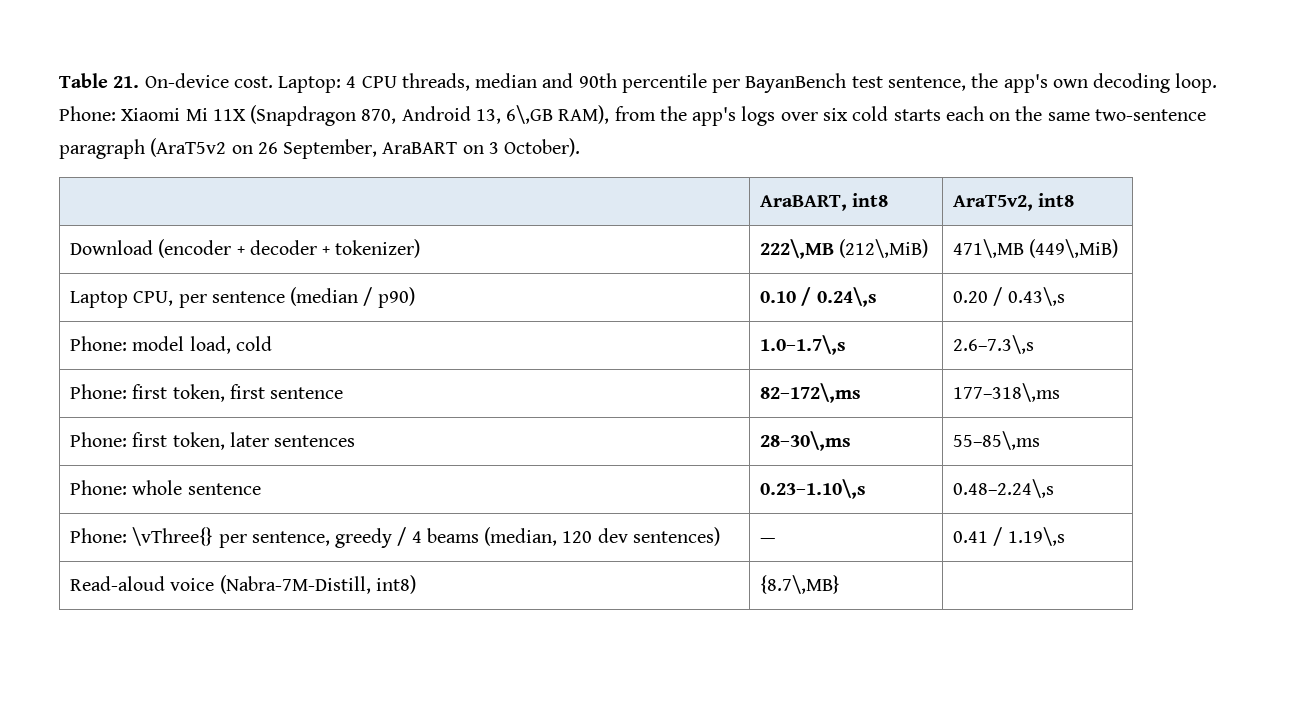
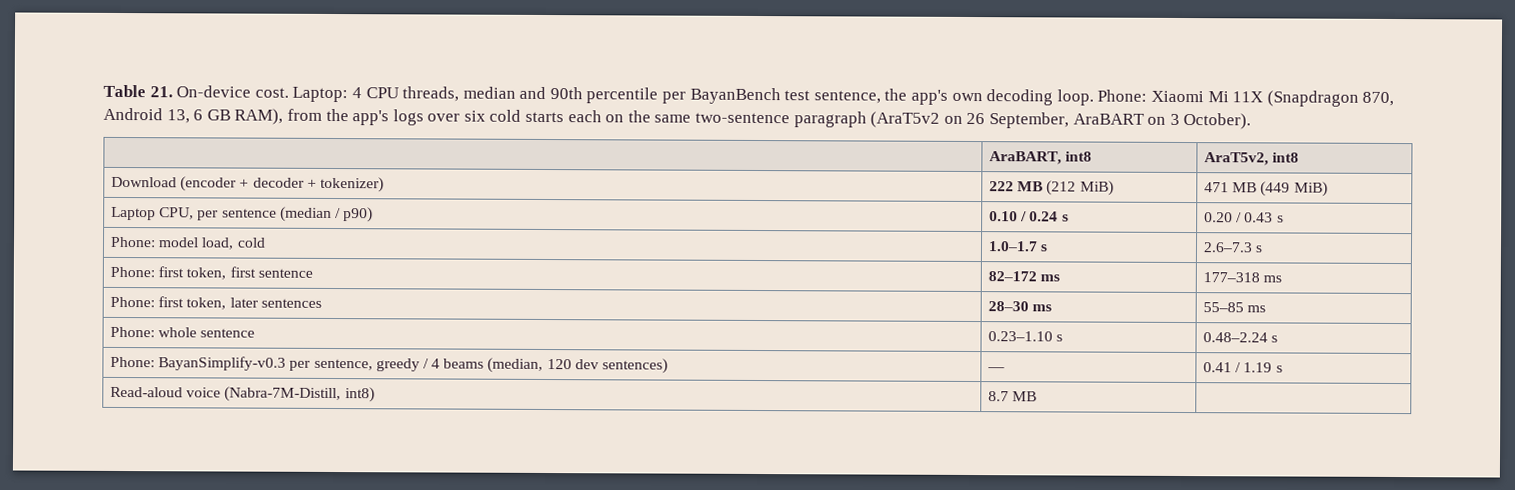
- Phone: Xiaomi Mi 11X (Snapdragon 870, Android 13, 6\,GB RAM), from the app's logs over six cold starts each on the same two-sentence paragraph (AraT5v2 on 26 September, AraBART on 3 October).
+ Phone: Xiaomi Mi 11X (Snapdragon 870, Android 13, 6 GB RAM), from the app's logs over six cold starts each on the same two-sentence paragraph (AraT5v2 on 26 September, AraBART on 3 October).
- Download (encoder + decoder + tokenizer) | 222\,MB (212\,MiB) | 471\,MB (449\,MiB)
+ Download (encoder + decoder + tokenizer) | 222 MB (212 MiB) | 471 MB (449 MiB)
- Laptop CPU, per sentence (median / p90) | 0.10 / 0.24\,s | 0.20 / 0.43\,s
+ Laptop CPU, per sentence (median / p90) | 0.10 / 0.24 s | 0.20 / 0.43 s
- Phone: model load, cold | 1.0–1.7\,s | 2.6–7.3\,s
+ Phone: model load, cold | 1.0–1.7 s | 2.6–7.3 s
- Phone: first token, first sentence | 82–172\,ms | 177–318\,ms
+ Phone: first token, first sentence | 82–172 ms | 177–318 ms
- Phone: first token, later sentences | 28–30\,ms | 55–85\,ms
+ Phone: first token, later sentences | 28–30 ms | 55–85 ms
- Phone: whole sentence | 0.23–1.10\,s | 0.48–2.24\,s
- Phone: \vThree{} per sentence, greedy / 4 beams (median, 120 dev sentences) | — | 0.41 / 1.19\,s
+ Phone: whole sentence | 0.23–1.10 s | 0.48–2.24 s
+ Phone: BayanSimplify-v0.3 per sentence, greedy / 4 beams (median, 120 dev sentences) | — | 0.41 / 1.19 s
- Read-aloud voice (Nabra-7M-Distill, int8) | {8.7\,MB} |
+ Read-aloud voice (Nabra-7M-Distill, int8) | 8.7 MB |

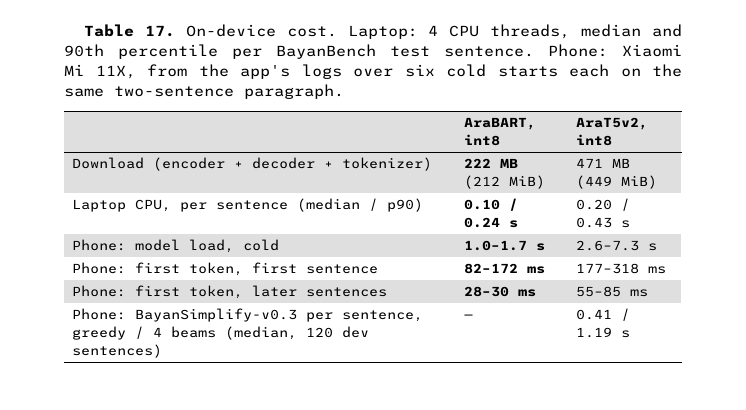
- Table 21. On-device cost.
+ Table 17. On-device cost.
- Laptop: 4 CPU threads, median and 90th percentile per BayanBench test sentence, the app's own decoding loop. Phone: Xiaomi Mi 11X (Snapdragon 870, Android 13, 6 GB RAM), from the app's logs over six cold starts each on the same two-sentence paragraph (AraT5v2 on 26 September, AraBART on 3 October).
+ Laptop: 4 CPU threads, median and 90th percentile per BayanBench test sentence. Phone: Xiaomi Mi 11X, from the app's logs over six cold starts each on the same two-sentence paragraph.
- Phone: whole sentence | 0.23–1.10 s | 0.48–2.24 s
- Read-aloud voice (Nabra-7M-Distill, int8) | 8.7 MB |

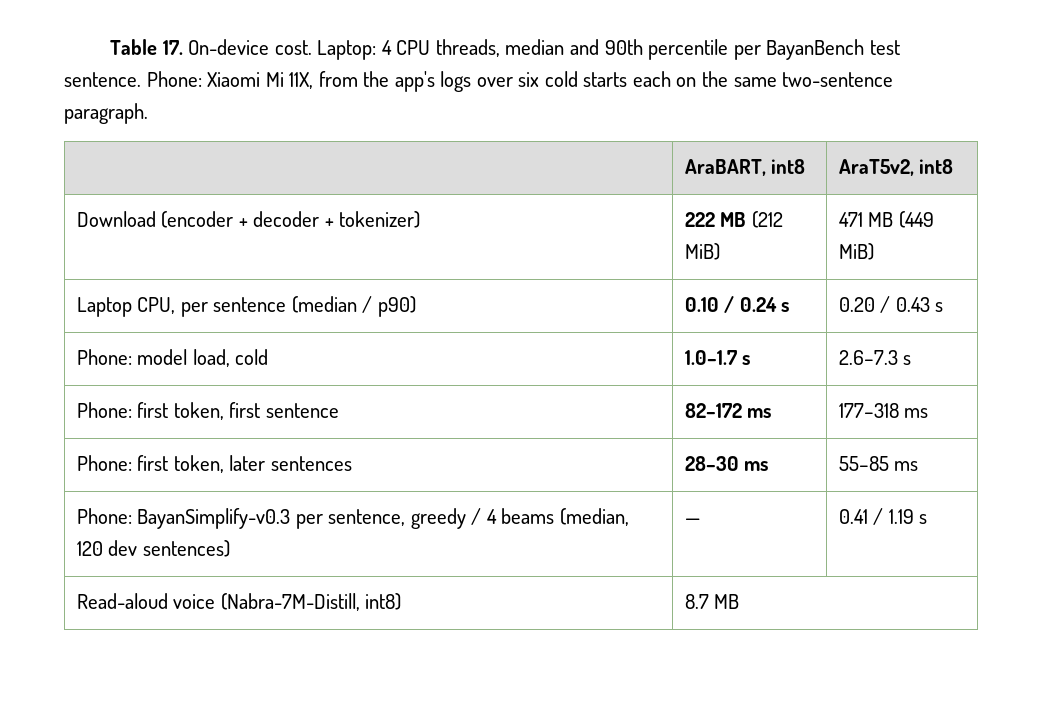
+ Read-aloud voice (Nabra-7M-Distill, int8) | 8.7 MB

